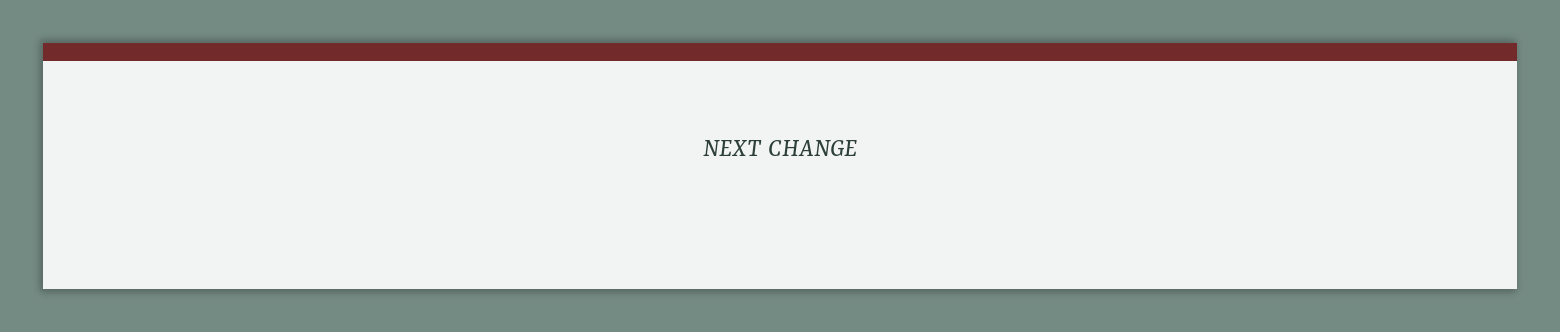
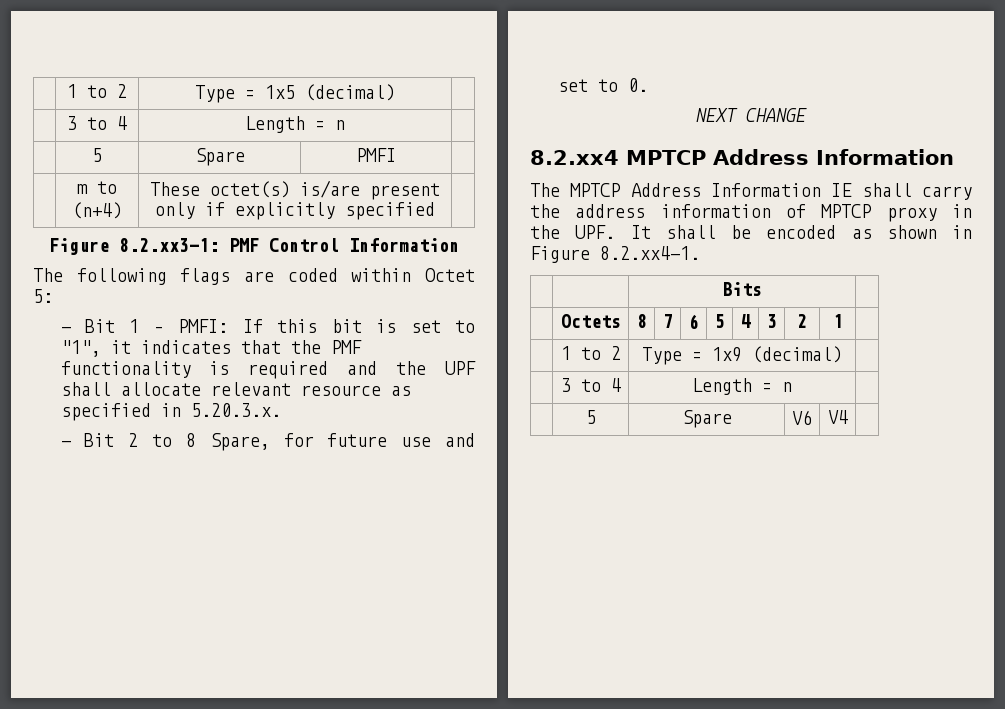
+ | 1 to 2 | Type = 1x5 (decimal) |
+ | 3 to 4 | Length = n |
+ | 5 | Spare | PMFI |
+ | m to (n+4) | These octet(s) is/are present only if explicitly specified |
+ Figure 8.2.xx3-1: PMF Control Information
+ The following flags are coded within Octet 5:
+ - Bit 1 – PMFI: If this bit is set to "1", it indicates that the PMF functionality is required and the UPF shall allocate relevant resource as specified in 5.20.3.x.
+ - Bit 2 to 8 Spare, for future use and set to 0.
  NEXT CHANGE
+ 8.2.xx4 MPTCP Address Information
+ The MPTCP Address Information IE shall carry the address information of MPTCP proxy in the UPF. It shall be encoded as shown in Figure 8.2.xx4-1.
+ | | Bits |
+ | Octets | 8 | 7 | 6 | 5 | 4 | 3 | 2 | 1 |
+ | 1 to 2 | Type = 1x9 (decimal) |
+ | 3 to 4 | Length = n |
+ | 5 | Spare | V6 | V4 |

